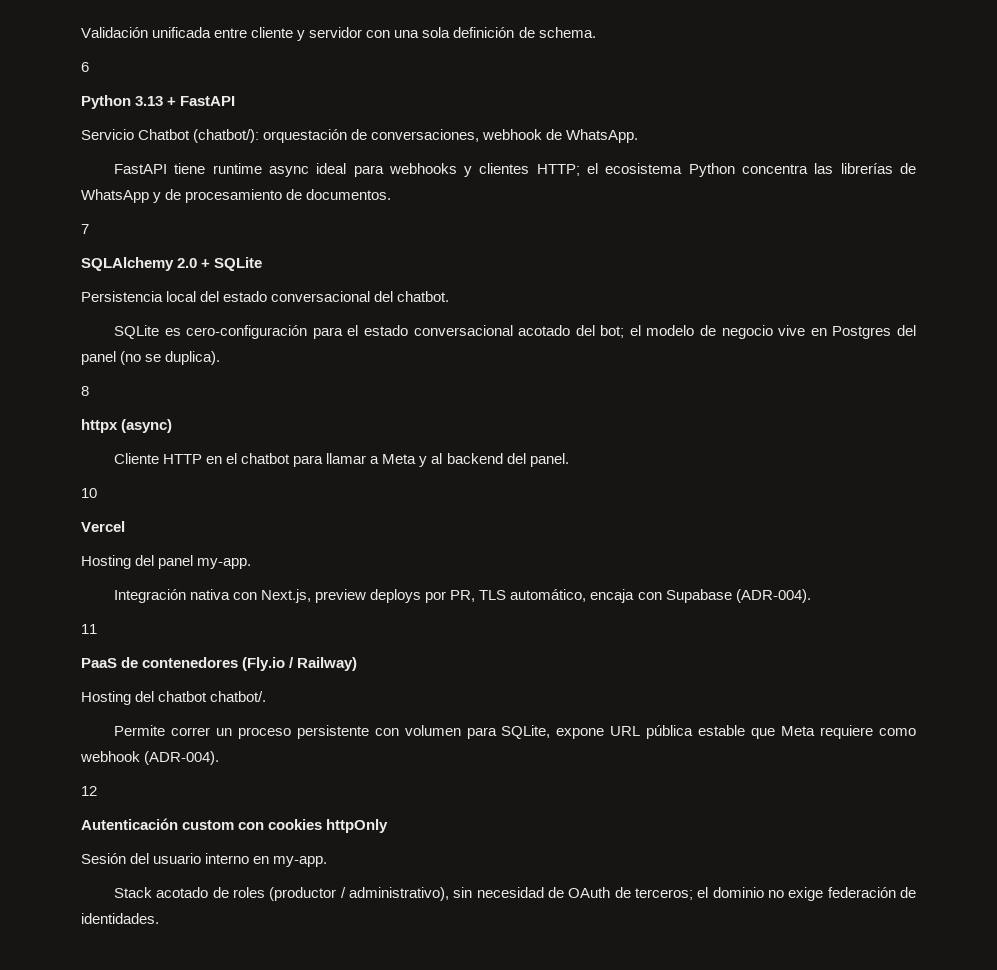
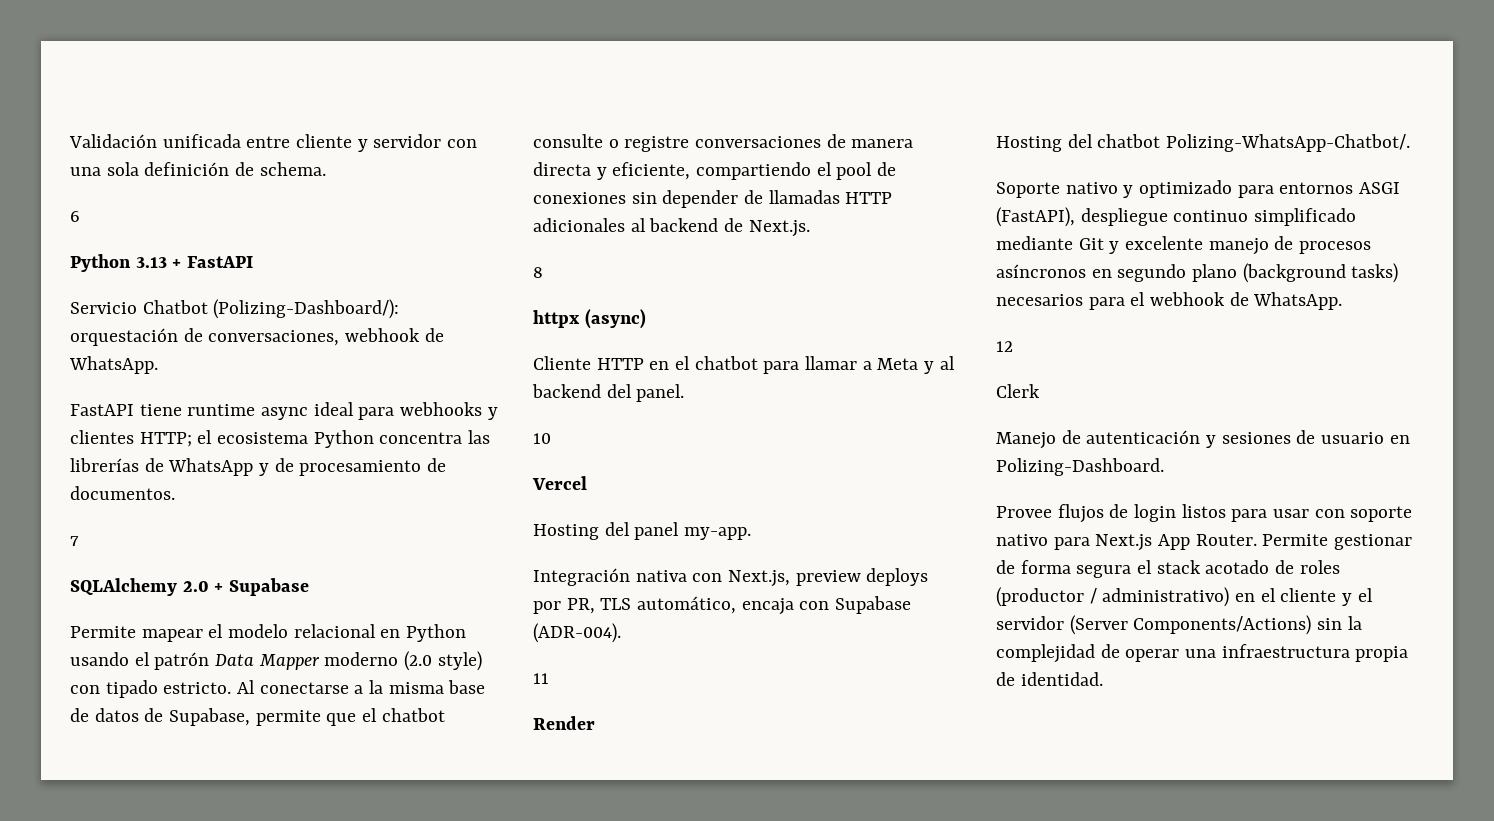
- Servicio Chatbot (chatbot/): orquestación de conversaciones, webhook de WhatsApp.
+ Servicio Chatbot (Polizing-Dashboard/): orquestación de conversaciones, webhook de WhatsApp.
- SQLAlchemy 2.0 + SQLite
- Persistencia local del estado conversacional del chatbot.
- SQLite es cero-configuración para el estado conversacional acotado del bot; el modelo de negocio vive en Postgres del panel (no se duplica).
+ SQLAlchemy 2.0 + Supabase
+ Permite mapear el modelo relacional en Python usando el patrón Data Mapper moderno (2.0 style) con tipado estricto. Al conectarse a la misma base de datos de Supabase, permite que el chatbot consulte o registre conversaciones de manera directa y eficiente, compartiendo el pool de conexiones sin depender de llamadas HTTP adicionales al backend de Next.js.
- PaaS de contenedores (Fly.io / Railway)
- Hosting del chatbot chatbot/.
- Permite correr un proceso persistente con volumen para SQLite, expone URL pública estable que Meta requiere como webhook (ADR-004).
+ Render
+ Hosting del chatbot Polizing-WhatsApp-Chatbot/.
+ Soporte nativo y optimizado para entornos ASGI (FastAPI), despliegue continuo simplificado mediante Git y excelente manejo de procesos asíncronos en segundo plano (background tasks) necesarios para el webhook de WhatsApp.
  12
- Autenticación custom con cookies httpOnly
- Sesión del usuario interno en my-app.
- Stack acotado de roles (productor / administrativo), sin necesidad de OAuth de terceros; el dominio no exige federación de identidades.
+ Clerk
+ Manejo de autenticación y sesiones de usuario en Polizing-Dashboard.
+ Provee flujos de login listos para usar con soporte nativo para Next.js App Router. Permite gestionar de forma segura el stack acotado de roles (productor / administrativo) en el cliente y el servidor (Server Components/Actions) sin la complejidad de operar una infraestructura propia de identidad.

